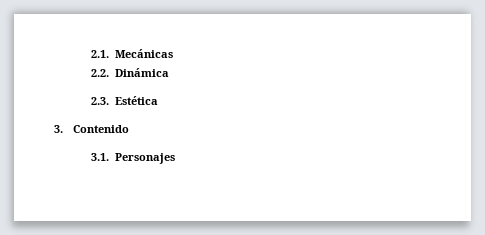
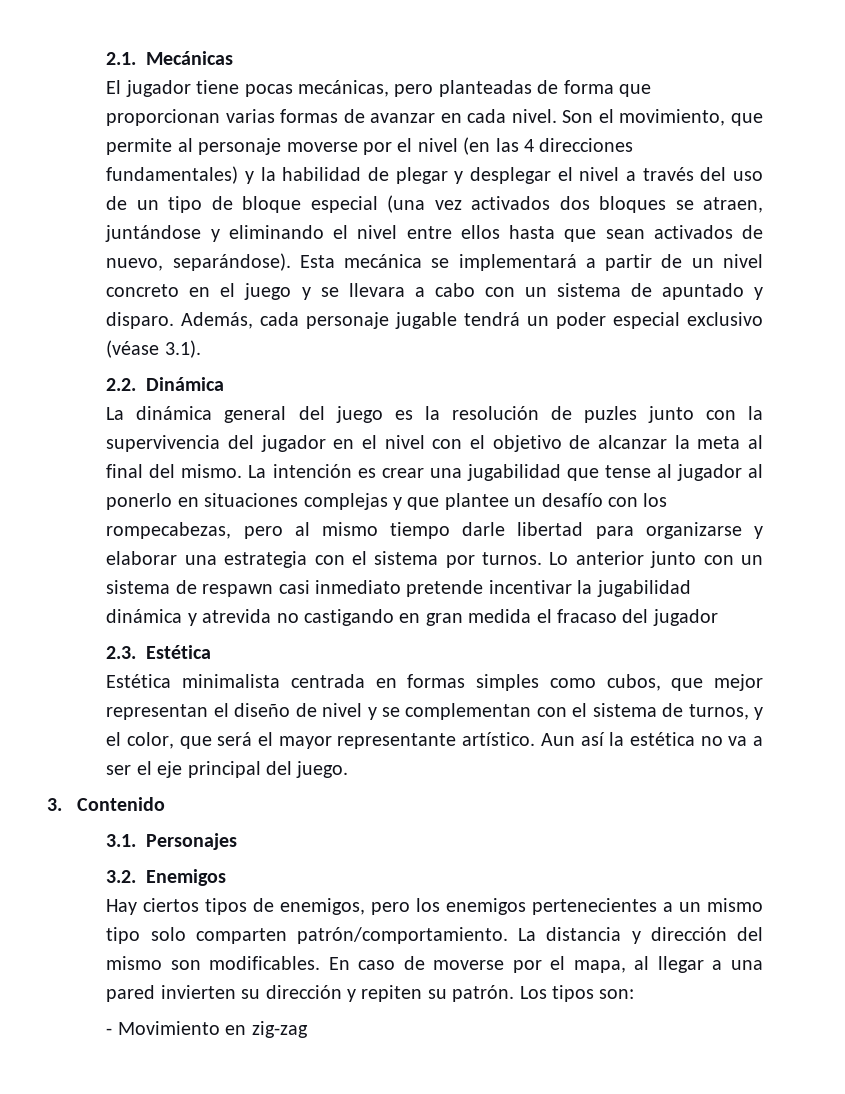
+ El jugador tiene pocas mecánicas, pero planteadas de forma que proporcionan varias formas de avanzar en cada nivel. Son el movimiento, que permite al personaje moverse por el nivel (en las 4 direcciones fundamentales) y la habilidad de plegar y desplegar el nivel a través del uso de un tipo de bloque especial (una vez activados dos bloques se atraen, juntándose y eliminando el nivel entre ellos hasta que sean activados de nuevo, separándose). Esta mecánica se implementará a partir de un nivel concreto en el juego y se llevara a cabo con un sistema de apuntado y disparo. Además, cada personaje jugable tendrá un poder especial exclusivo (véase 3.1).
  2.2. Dinámica
+ La dinámica general del juego es la resolución de puzles junto con la supervivencia del jugador en el nivel con el objetivo de alcanzar la meta al final del mismo. La intención es crear una jugabilidad que tense al jugador al ponerlo en situaciones complejas y que plantee un desafío con los rompecabezas, pero al mismo tiempo darle libertad para organizarse y elaborar una estrategia con el sistema por turnos. Lo anterior junto con un sistema de respawn casi inmediato pretende incentivar la jugabilidad dinámica y atrevida no castigando en gran medida el fracaso del jugador
  2.3. Estética
+ Estética minimalista centrada en formas simples como cubos, que mejor representan el diseño de nivel y se complementan con el sistema de turnos, y el color, que será el mayor representante artístico. Aun así la estética no va a ser el eje principal del juego.
  3. Contenido
  3.1. Personajes
+ 3.2. Enemigos
+ Hay ciertos tipos de enemigos, pero los enemigos pertenecientes a un mismo tipo solo comparten patrón/comportamiento. La distancia y dirección del mismo son modificables. En caso de moverse por el mapa, al llegar a una pared invierten su dirección y repiten su patrón. Los tipos son:
+ - Movimiento en zig-zag

